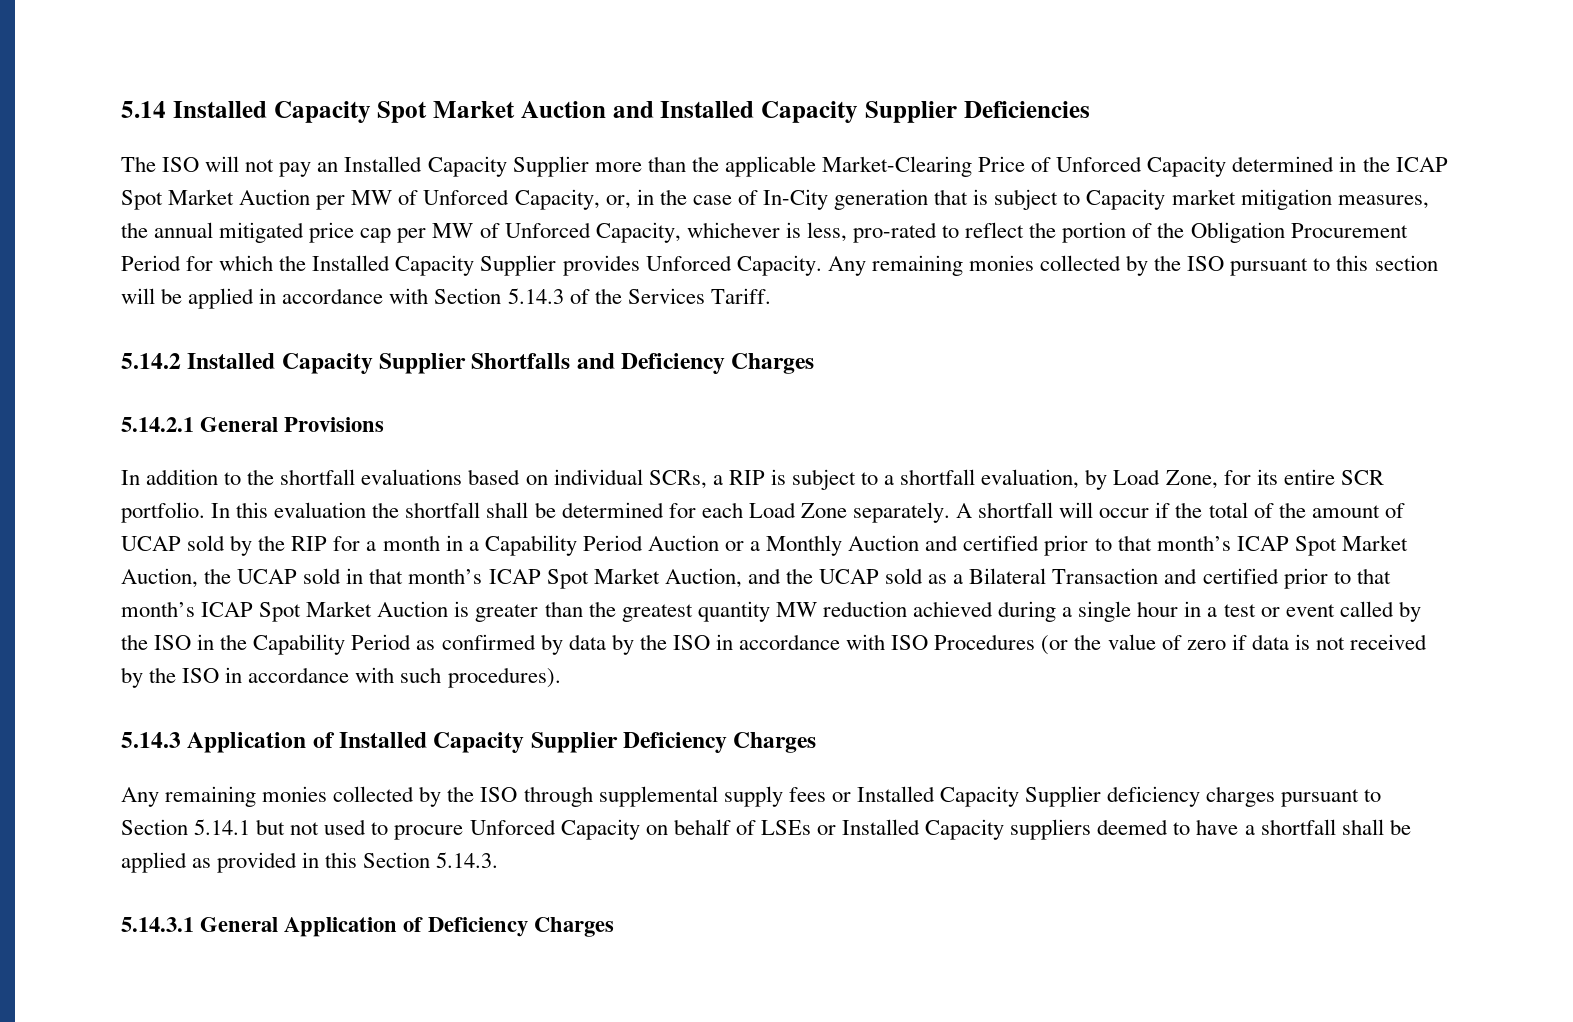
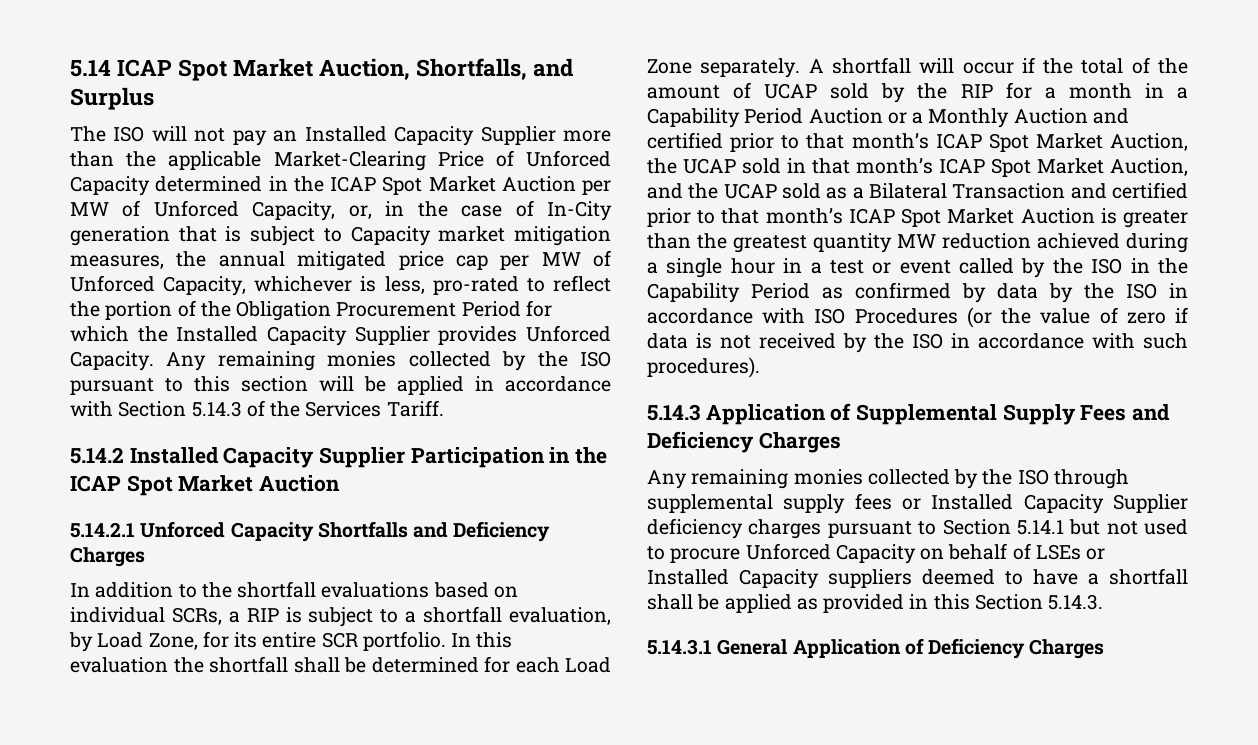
- 5.14 Installed Capacity Spot Market Auction and Installed Capacity Supplier Deficiencies
+ 5.14 ICAP Spot Market Auction, Shortfalls, and Surplus
- 5.14.2 Installed Capacity Supplier Shortfalls and Deficiency Charges
+ 5.14.2 Installed Capacity Supplier Participation in the ICAP Spot Market Auction
+ 5.14.2.1 Unforced Capacity Shortfalls and Deficiency Charges
- 5.14.2.1 General Provisions
- 5.14.3 Application of Installed Capacity Supplier Deficiency Charges
+ 5.14.3 Application of Supplemental Supply Fees and Deficiency Charges

